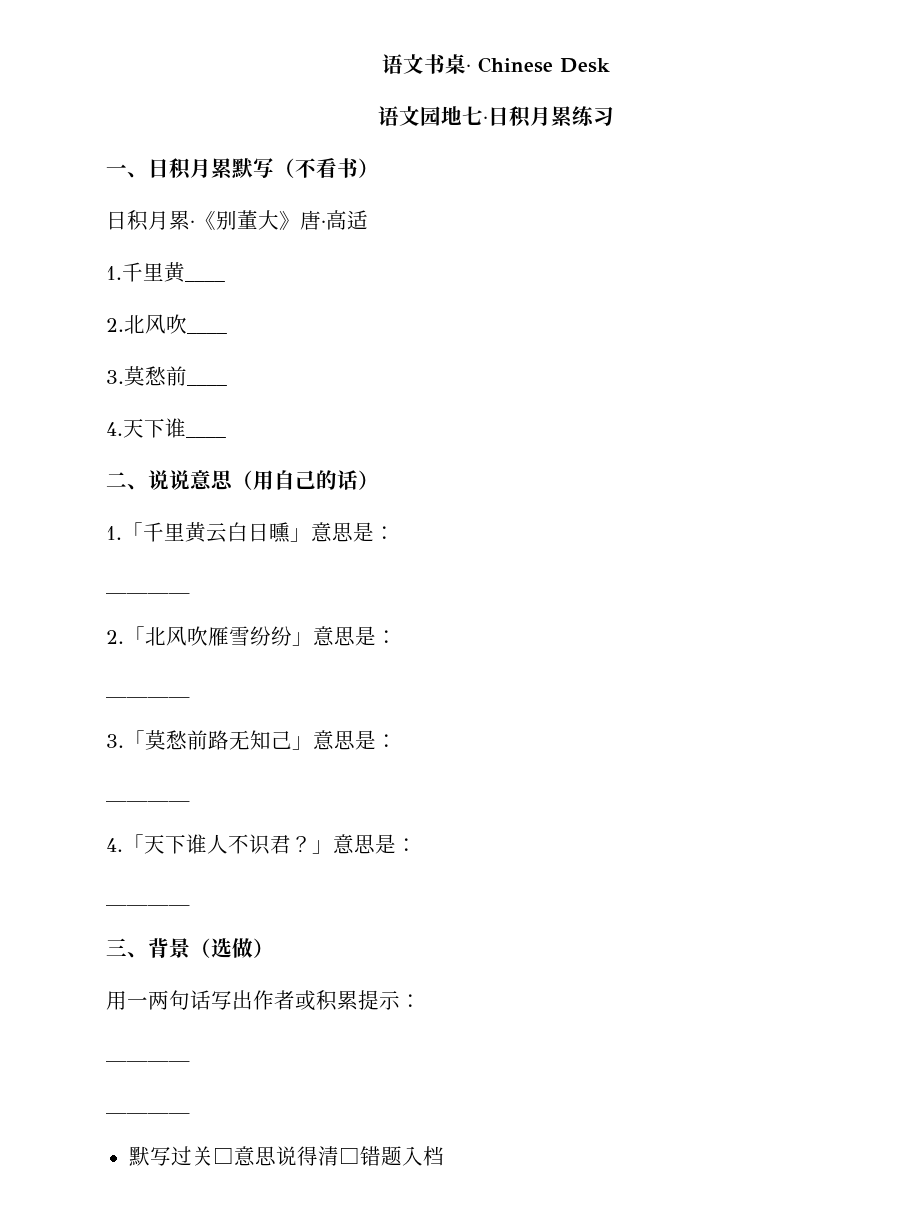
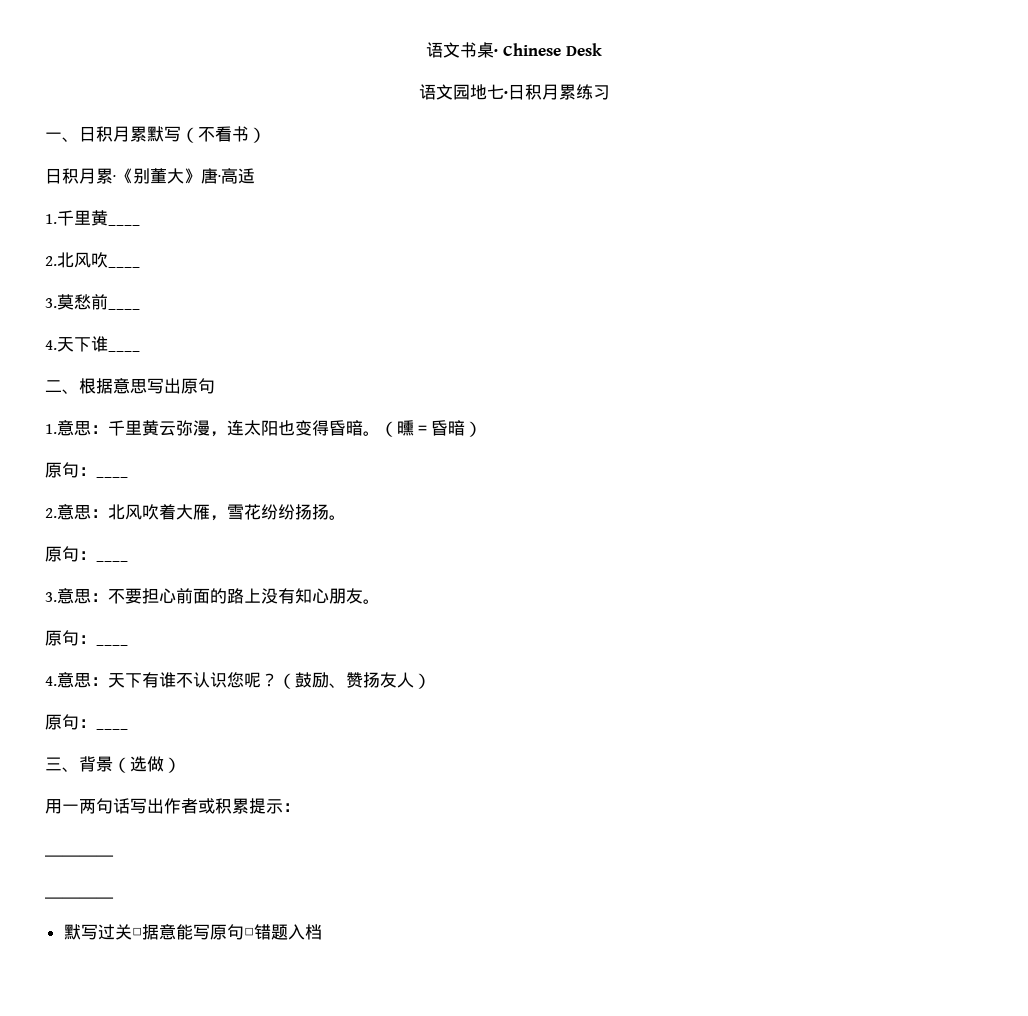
- 二、说说意思（用自己的话）
- 1.「千里黄云白日曛」意思是：
- ＿＿＿＿
- 2.「北风吹雁雪纷纷」意思是：
- ＿＿＿＿
- 3.「莫愁前路无知己」意思是：
- ＿＿＿＿
- 4.「天下谁人不识君？」意思是：
- ＿＿＿＿
+ 二、根据意思写出原句
+ 1.意思：千里黄云弥漫，连太阳也变得昏暗。（曛＝昏暗）
+ 原句：____
+ 2.意思：北风吹着大雁，雪花纷纷扬扬。
+ 原句：____
+ 3.意思：不要担心前面的路上没有知心朋友。
+ 原句：____
+ 4.意思：天下有谁不认识您呢？（鼓励、赞扬友人）
+ 原句：____
- 默写过关□意思说得清□错题入档
+ 默写过关□据意能写原句□错题入档

